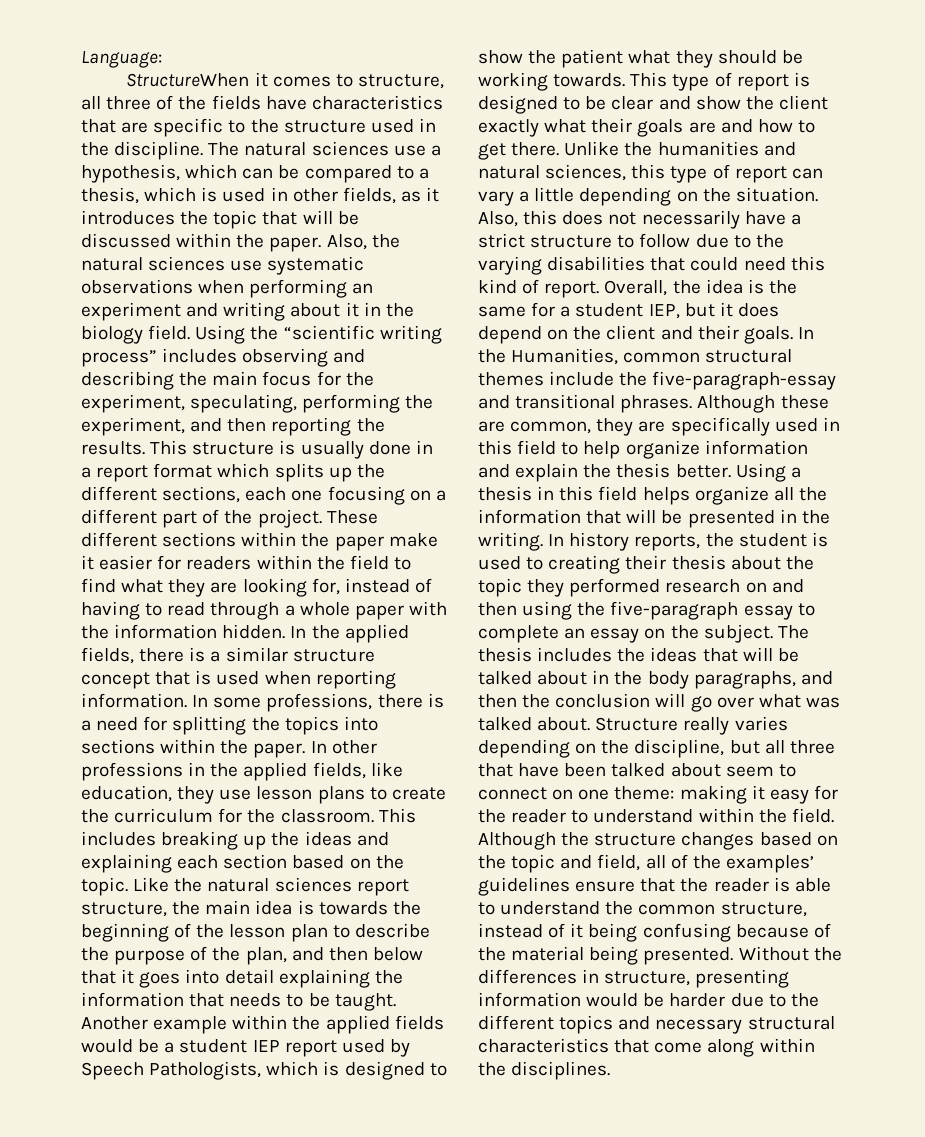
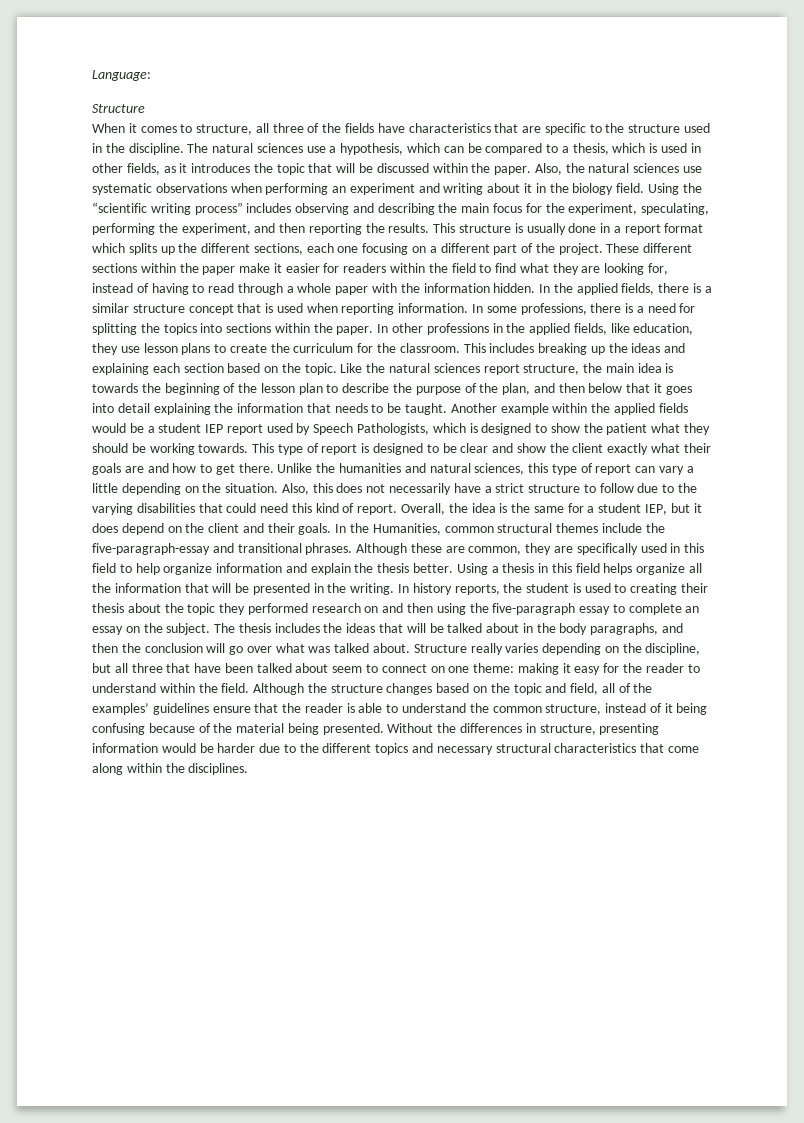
  Language:
- StructureWhen it comes to structure, all three of the fields have characteristics that are specific to the structure used in the discipline.
+ Structure
+ When it comes to structure, all three of the fields have characteristics that are specific to the structure used in the discipline.

